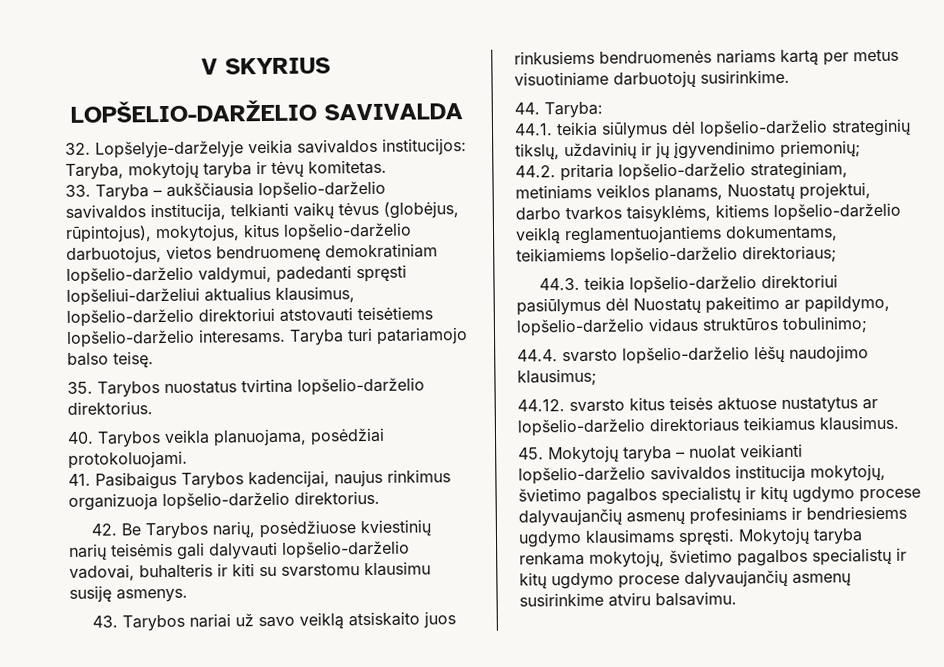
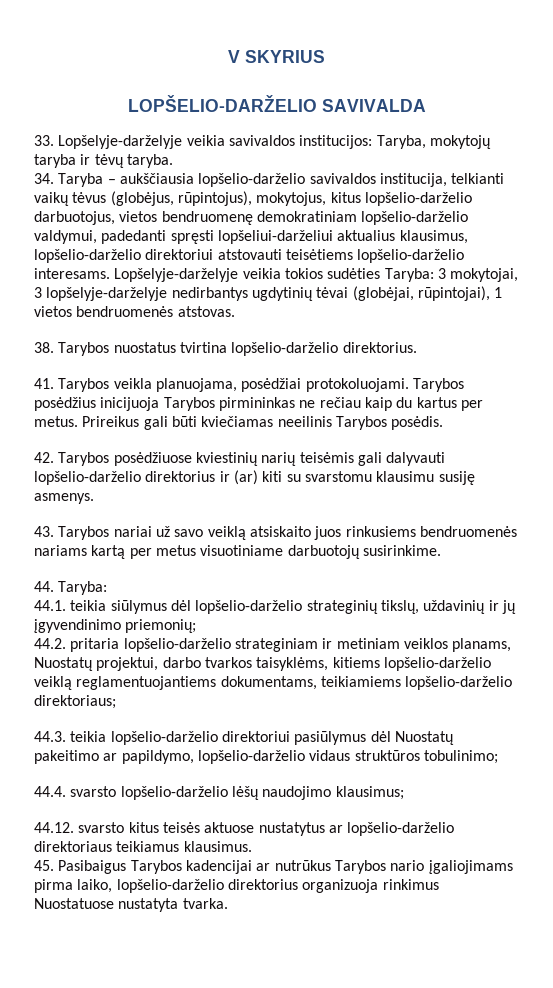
- 32. Lopšelyje-darželyje veikia savivaldos institucijos: Taryba, mokytojų taryba ir tėvų komitetas.
- 33. Taryba – aukščiausia lopšelio-darželio savivaldos institucija, telkianti vaikų tėvus (globėjus, rūpintojus), mokytojus, kitus lopšelio-darželio darbuotojus, vietos bendruomenę demokratiniam lopšelio-darželio valdymui, padedanti spręsti lopšeliui-darželiui aktualius klausimus, lopšelio-darželio direktoriui atstovauti teisėtiems lopšelio-darželio interesams.
+ 33. Lopšelyje-darželyje veikia savivaldos institucijos: Taryba, mokytojų taryba ir tėvų taryba.
+ 34. Taryba – aukščiausia lopšelio-darželio savivaldos institucija, telkianti vaikų tėvus (globėjus, rūpintojus), mokytojus, kitus lopšelio-darželio darbuotojus, vietos bendruomenę demokratiniam lopšelio-darželio valdymui, padedanti spręsti lopšeliui-darželiui aktualius klausimus, lopšelio-darželio direktoriui atstovauti teisėtiems lopšelio-darželio interesams.
- Taryba turi patariamojo balso teisę.
- 35. Tarybos nuostatus tvirtina lopšelio-darželio direktorius.
+ Lopšelyje-darželyje veikia tokios sudėties Taryba: 3 mokytojai, 3 lopšelyje-darželyje nedirbantys ugdytinių tėvai (globėjai, rūpintojai), 1 vietos bendruomenės atstovas.
+ 38. Tarybos nuostatus tvirtina lopšelio-darželio direktorius.
- 40. Tarybos veikla planuojama, posėdžiai protokoluojami.
- 41. Pasibaigus Tarybos kadencijai, naujus rinkimus organizuoja lopšelio-darželio direktorius.
- 42. Be Tarybos narių, posėdžiuose kviestinių narių teisėmis gali dalyvauti lopšelio-darželio vadovai, buhalteris ir kiti su svarstomu klausimu susiję asmenys.
+ 41. Tarybos veikla planuojama, posėdžiai protokoluojami. Tarybos posėdžius inicijuoja Tarybos pirmininkas ne rečiau kaip du kartus per metus. Prireikus gali būti kviečiamas neeilinis Tarybos posėdis.
+ 42. Tarybos posėdžiuose kviestinių narių teisėmis gali dalyvauti lopšelio-darželio direktorius ir (ar) kiti su svarstomu klausimu susiję asmenys.
- 44.2. pritaria lopšelio-darželio strateginiam, metiniams veiklos planams, Nuostatų projektui, darbo tvarkos taisyklėms, kitiems lopšelio-darželio veiklą reglamentuojantiems dokumentams, teikiamiems lopšelio-darželio direktoriaus;
+ 44.2. pritaria lopšelio-darželio strateginiam ir metiniam veiklos planams, Nuostatų projektui, darbo tvarkos taisyklėms, kitiems lopšelio-darželio veiklą reglamentuojantiems dokumentams, teikiamiems lopšelio-darželio direktoriaus;
- 45. Mokytojų taryba – nuolat veikianti lopšelio-darželio savivaldos institucija mokytojų, švietimo pagalbos specialistų ir kitų ugdymo procese dalyvaujančių asmenų profesiniams ir bendriesiems ugdymo klausimams spręsti. Mokytojų taryba renkama mokytojų, švietimo pagalbos specialistų ir kitų ugdymo procese dalyvaujančių asmenų susirinkime atviru balsavimu.
+ 45. Pasibaigus Tarybos kadencijai ar nutrūkus Tarybos nario įgaliojimams pirma laiko, lopšelio-darželio direktorius organizuoja rinkimus Nuostatuose nustatyta tvarka.

